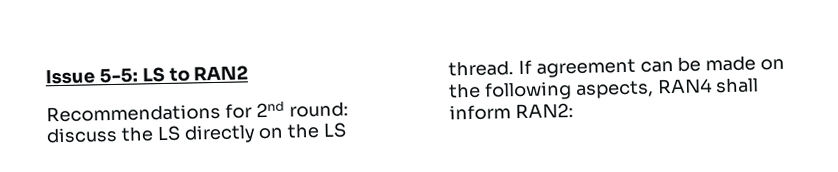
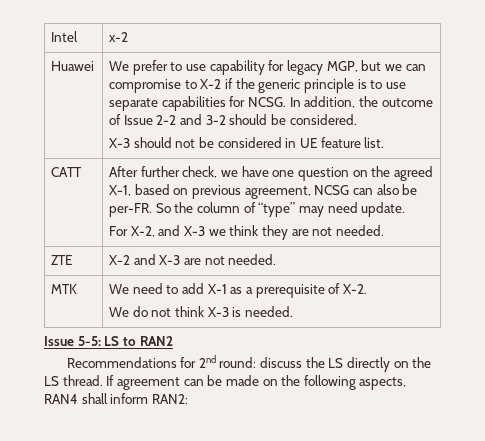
+ Intel | x-2
+ Huawei | We prefer to use capability for legacy MGP, but we can compromise to X-2 if the generic principle is to use separate capabilities for NCSG. In addition, the outcome of Issue 2-2 and 3-2 should be considered.
+ X-3 should not be considered in UE feature list.
+ CATT | After further check, we have one question on the agreed X-1, based on previous agreement, NCSG can also be per-FR. So the column of “type” may need update.
+ For X-2, and X-3 we think they are not needed.
+ ZTE | X-2 and X-3 are not needed.
+ MTK | We need to add X-1 as a prerequisite of X-2.
+ We do not think X-3 is needed.

